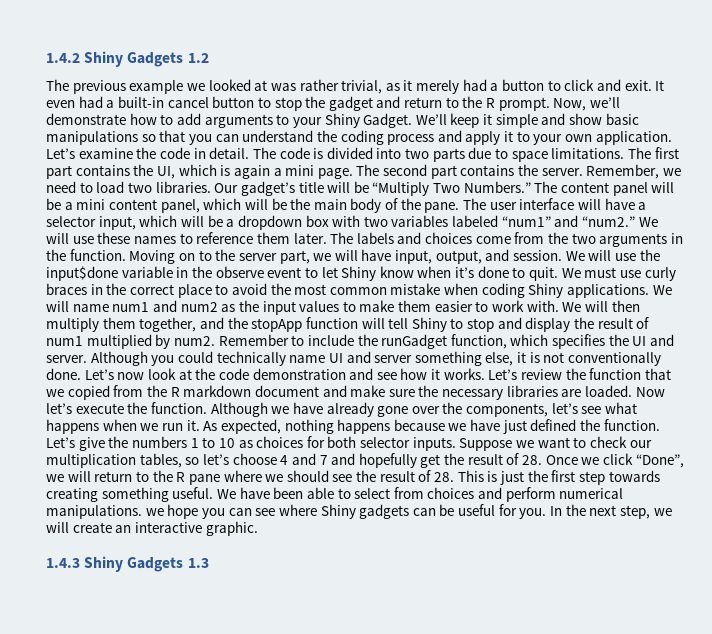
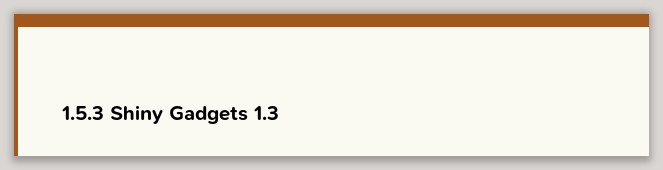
- 1.4.2 Shiny Gadgets 1.2
- The previous example we looked at was rather trivial, as it merely had a button to click and exit. It even had a built-in cancel button to stop the gadget and return to the R prompt. Now, we’ll demonstrate how to add arguments to your Shiny Gadget. We’ll keep it simple and show basic manipulations so that you can understand the coding process and apply it to your own application. Let’s examine the code in detail. The code is divided into two parts due to space limitations. The first part contains the UI, which is again a mini page. The second part contains the server. Remember, we need to load two libraries. Our gadget’s title will be “Multiply Two Numbers.” The content panel will be a mini content panel, which will be the main body of the pane. The user interface will have a selector input, which will be a dropdown box with two variables labeled “num1” and “num2.” We will use these names to reference them later. The labels and choices come from the two arguments in the function. Moving on to the server part, we will have input, output, and session. We will use the input$done variable in the observe event to let Shiny know when it’s done to quit. We must use curly braces in the correct place to avoid the most common mistake when coding Shiny applications. We will name num1 and num2 as the input values to make them easier to work with. We will then multiply them together, and the stopApp function will tell Shiny to stop and display the result of num1 multiplied by num2. Remember to include the runGadget function, which specifies the UI and server. Although you could technically name UI and server something else, it is not conventionally done. Let’s now look at the code demonstration and see how it works. Let’s review the function that we copied from the R markdown document and make sure the necessary libraries are loaded. Now let’s execute the function. Although we have already gone over the components, let’s see what happens when we run it. As expected, nothing happens because we have just defined the function. Let’s give the numbers 1 to 10 as choices for both selector inputs. Suppose we want to check our multiplication tables, so let’s choose 4 and 7 and hopefully get the result of 28. Once we click “Done”, we will return to the R pane where we should see the result of 28. This is just the first step towards creating something useful. We have been able to select from choices and perform numerical manipulations. we hope you can see where Shiny gadgets can be useful for you. In the next step, we will create an interactive graphic.
- 1.4.3 Shiny Gadgets 1.3
+ 1.5.3 Shiny Gadgets 1.3

